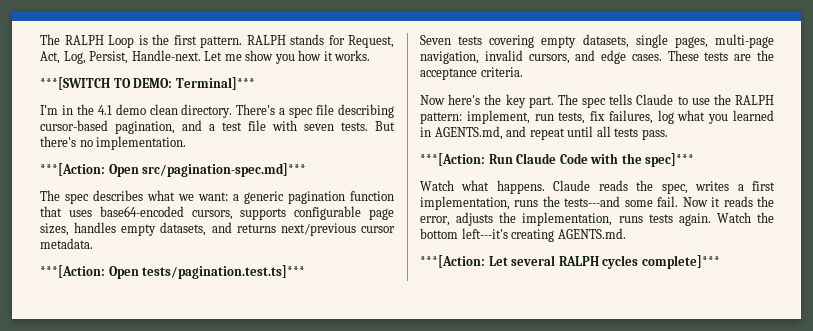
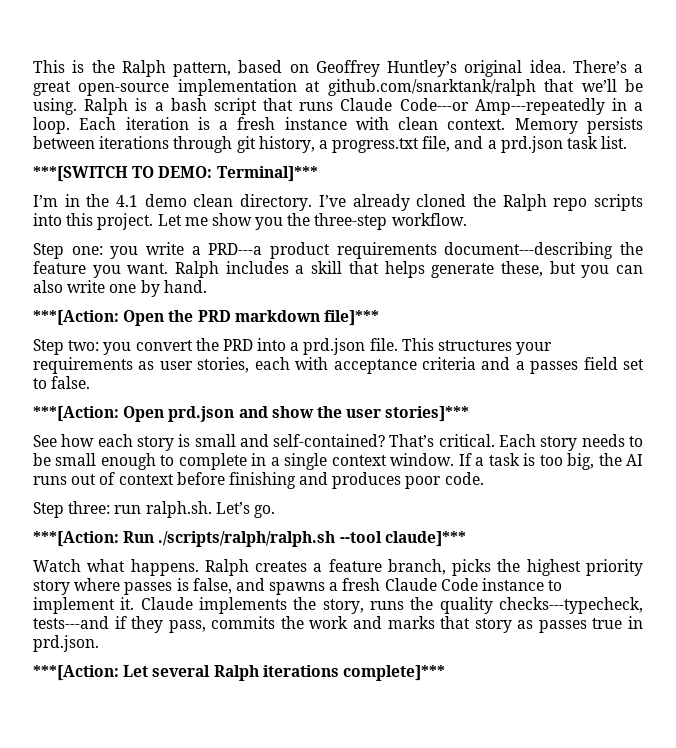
- The RALPH Loop is the first pattern. RALPH stands for Request, Act, Log, Persist, Handle-next. Let me show you how it works.
+ This is the Ralph pattern, based on Geoffrey Huntley’s original idea. There’s a great open-source implementation at github.com/snarktank/ralph that we’ll be using. Ralph is a bash script that runs Claude Code---or Amp---repeatedly in a loop. Each iteration is a fresh instance with clean context. Memory persists between iterations through git history, a progress.txt file, and a prd.json task list.
- There's a spec file describing cursor-based pagination, and a test file with seven tests. But there's no implementation.
- ***[Action: Open src/pagination-spec.md]***
- The spec describes what we want: a generic pagination function that uses base64-encoded cursors, supports configurable page sizes, handles empty datasets, and returns next/previous cursor metadata.
- ***[Action: Open tests/pagination.test.ts]***
- Seven tests covering empty datasets, single pages, multi-page navigation, invalid cursors, and edge cases. These tests are the acceptance criteria.
- Now here's the key part. The spec tells Claude to use the RALPH pattern: implement, run tests, fix failures, log what you learned in AGENTS.md, and repeat until all tests pass.
- ***[Action: Run Claude Code with the spec]***
- Watch what happens. Claude reads the spec, writes a first implementation, runs the tests---and some fail. Now it reads the error, adjusts the implementation, runs tests again. Watch the bottom left---it's creating AGENTS.md.
+ I’ve already cloned the Ralph repo scripts into this project. Let me show you the three-step workflow.
+ Step one: you write a PRD---a product requirements document---describing the feature you want. Ralph includes a skill that helps generate these, but you can also write one by hand.
+ ***[Action: Open the PRD markdown file]***
+ Step two: you convert the PRD into a prd.json file. This structures your requirements as user stories, each with acceptance criteria and a passes field set to false.
+ ***[Action: Open prd.json and show the user stories]***
+ See how each story is small and self-contained? That’s critical. Each story needs to be small enough to complete in a single context window. If a task is too big, the AI runs out of context before finishing and produces poor code.
+ Step three: run ralph.sh. Let’s go.
+ ***[Action: Run ./scripts/ralph/ralph.sh --tool claude]***
+ Watch what happens. Ralph creates a feature branch, picks the highest priority story where passes is false, and spawns a fresh Claude Code instance to implement it. Claude implements the story, runs the quality checks---typecheck, tests---and if they pass, commits the work and marks that story as passes true in prd.json.
- ***[Action: Let several RALPH cycles complete]***
+ ***[Action: Let several Ralph iterations complete]***

